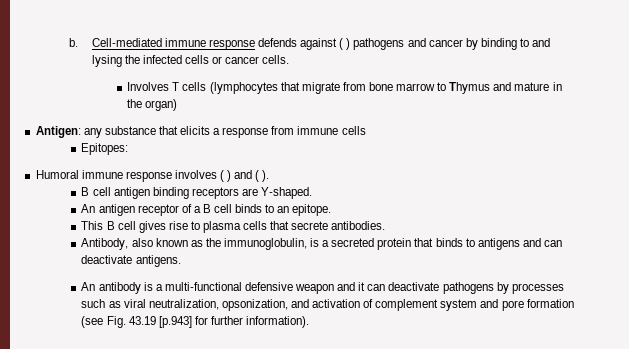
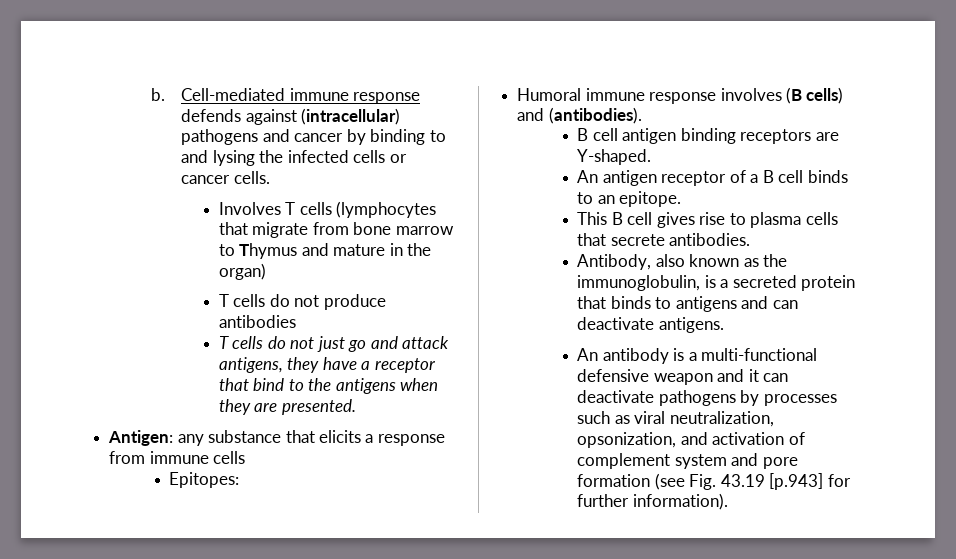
- Cell-mediated immune response defends against ( ) pathogens and cancer by binding to and lysing the infected cells or cancer cells.
+ Cell-mediated immune response defends against (intracellular) pathogens and cancer by binding to and lysing the infected cells or cancer cells.
+ T cells do not produce antibodies
+ T cells do not just go and attack antigens, they have a receptor that bind to the antigens when they are presented.
- Humoral immune response involves ( ) and ( ).
+ Humoral immune response involves (B cells) and (antibodies).

